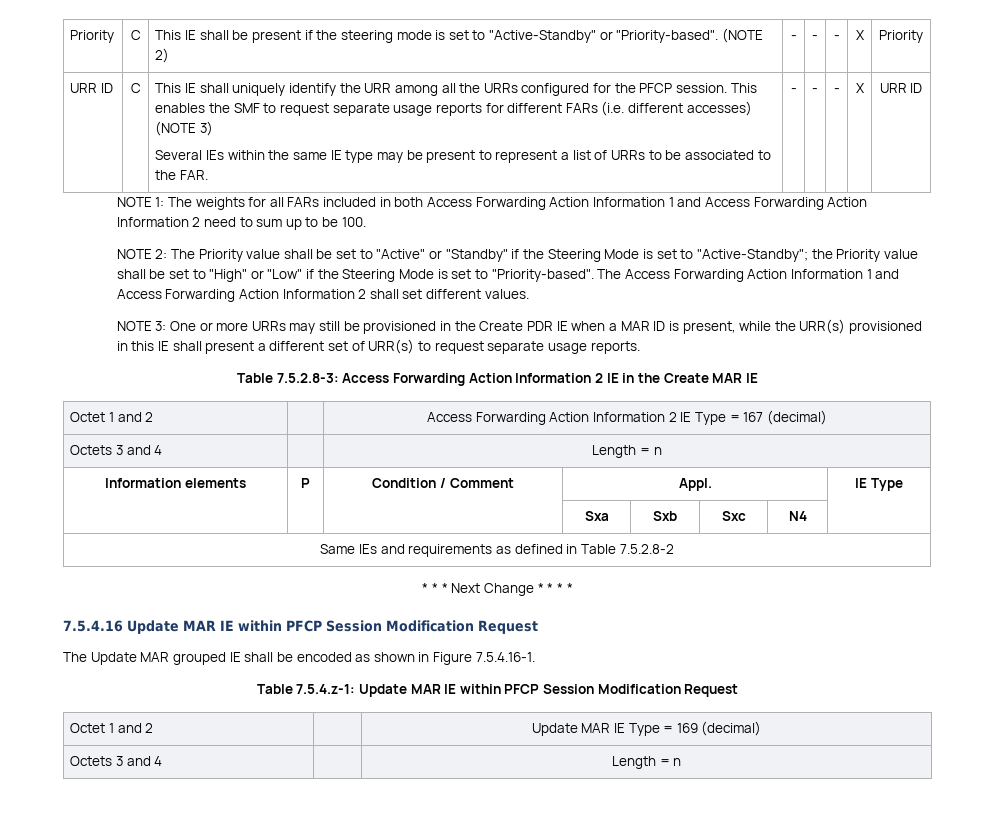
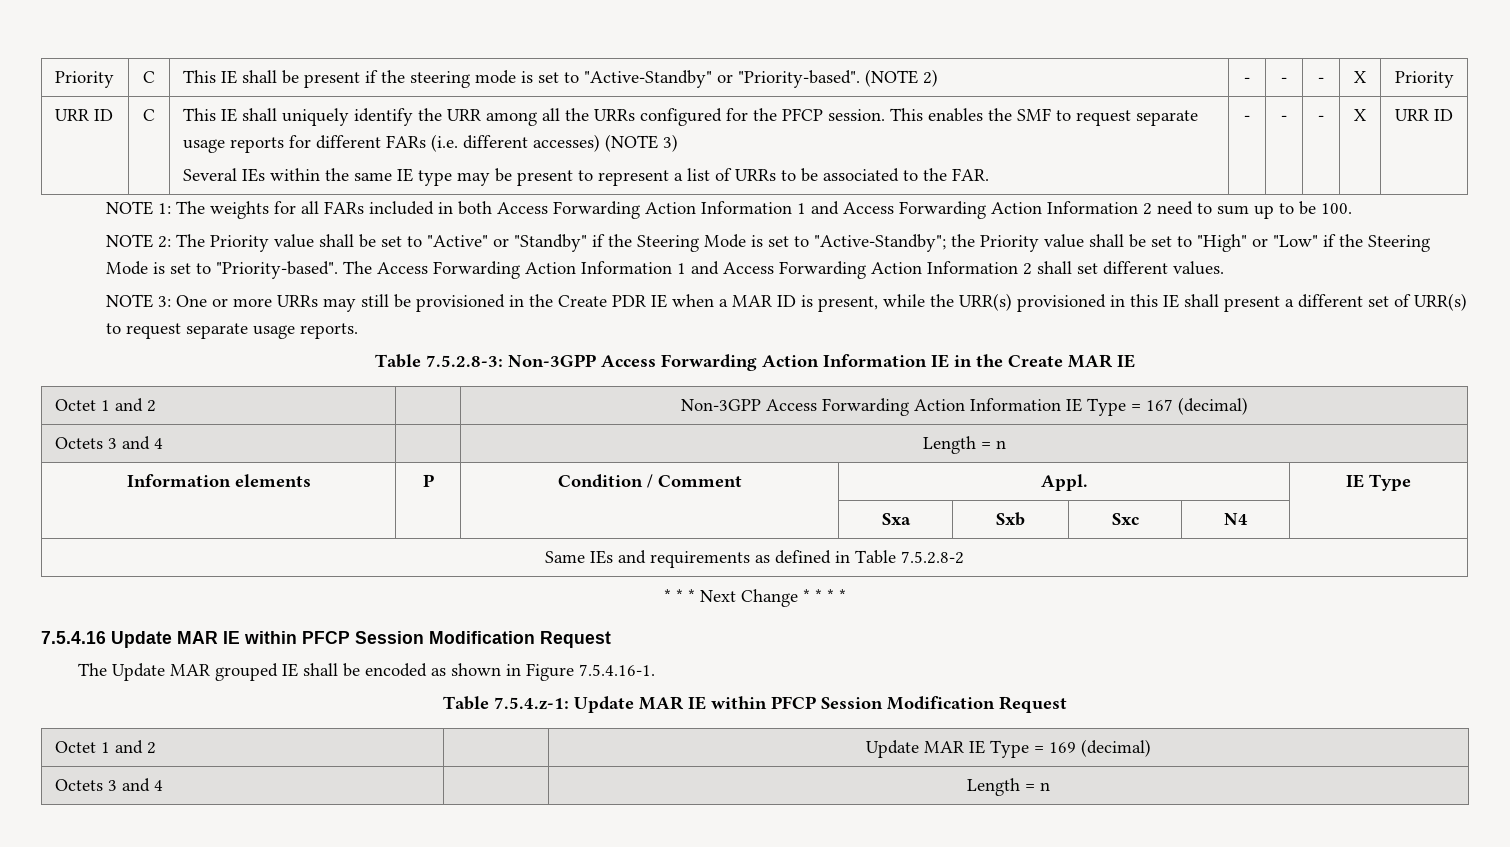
- Table 7.5.2.8-3: Access Forwarding Action Information 2 IE in the Create MAR IE
+ Table 7.5.2.8-3: Non-3GPP Access Forwarding Action Information IE in the Create MAR IE
- Octet 1 and 2 | | Access Forwarding Action Information 2 IE Type = 167 (decimal)
+ Octet 1 and 2 | | Non-3GPP Access Forwarding Action Information IE Type = 167 (decimal)

